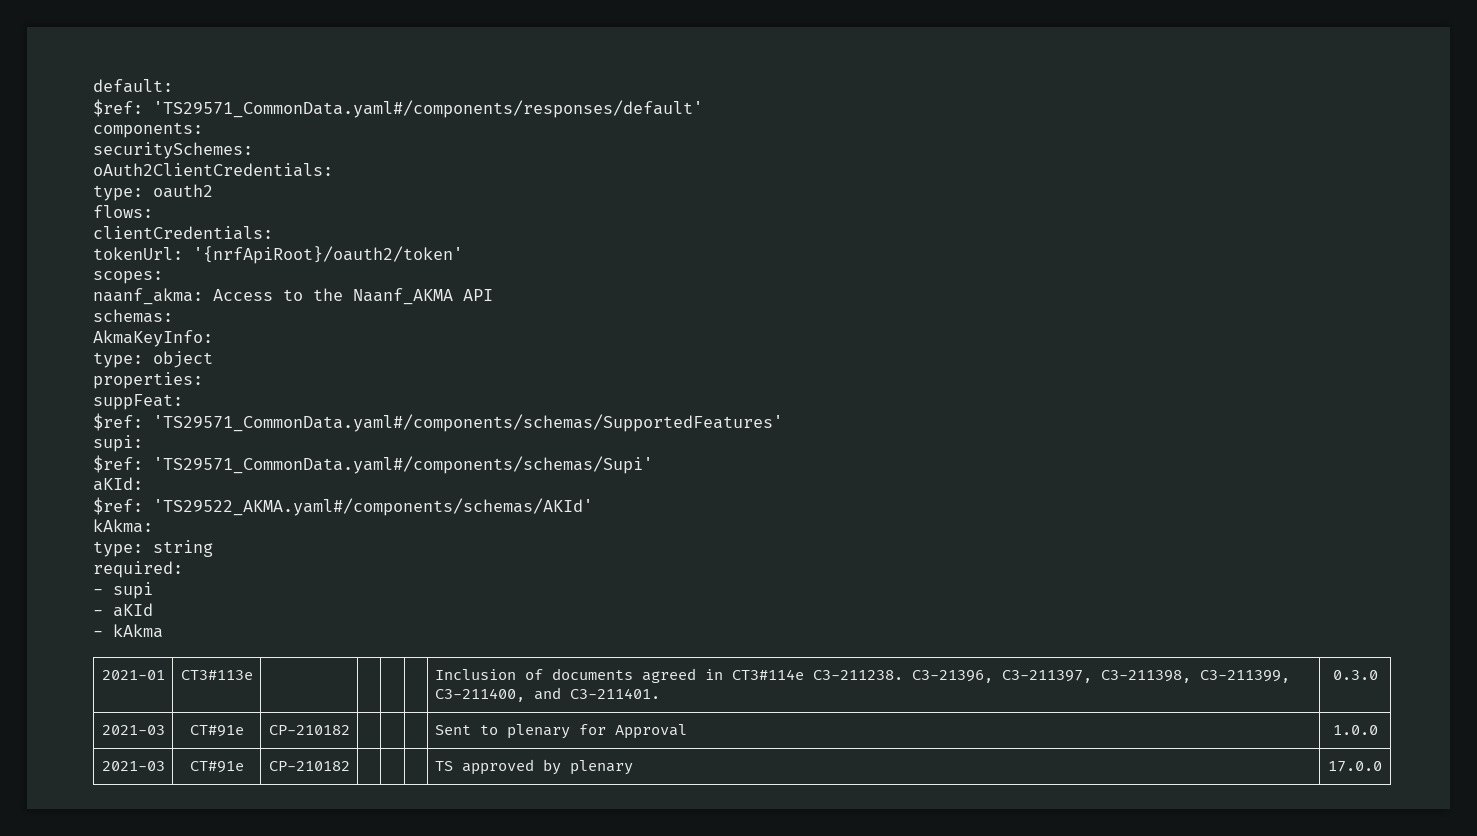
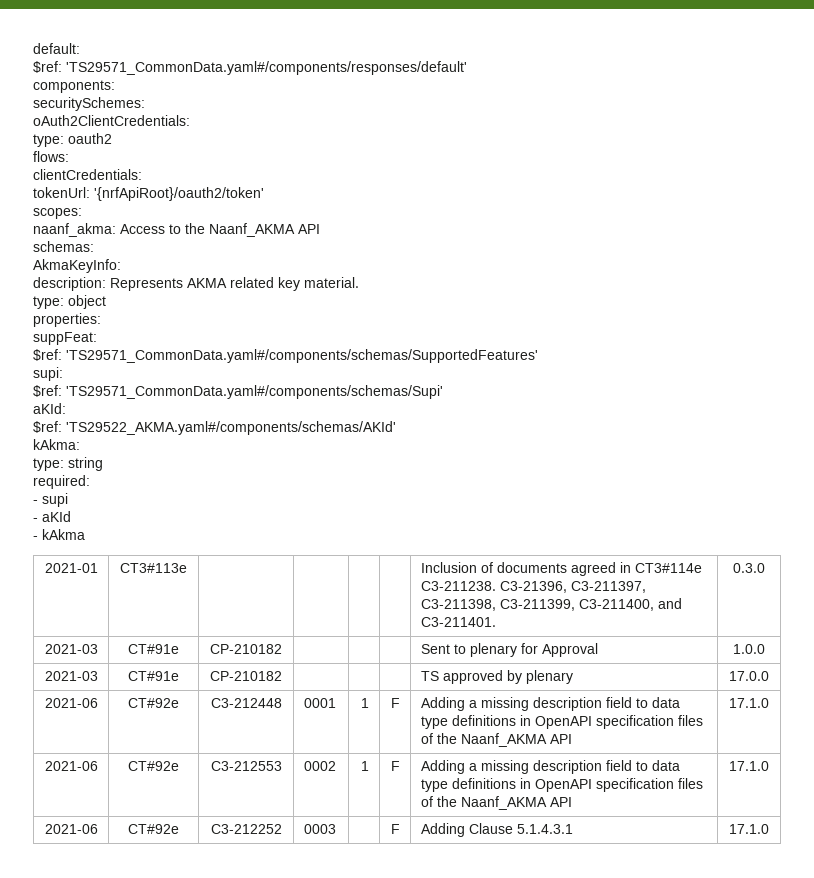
+ description: Represents AKMA related key material.
+ 2021-06 | CT#92e | C3-212448 | 0001 | 1 | F | Adding a missing description field to data type definitions in OpenAPI specification files of the Naanf_AKMA API | 17.1.0
+ 2021-06 | CT#92e | C3-212553 | 0002 | 1 | F | Adding a missing description field to data type definitions in OpenAPI specification files of the Naanf_AKMA API | 17.1.0
+ 2021-06 | CT#92e | C3-212252 | 0003 | | F | Adding Clause 5.1.4.3.1 | 17.1.0

